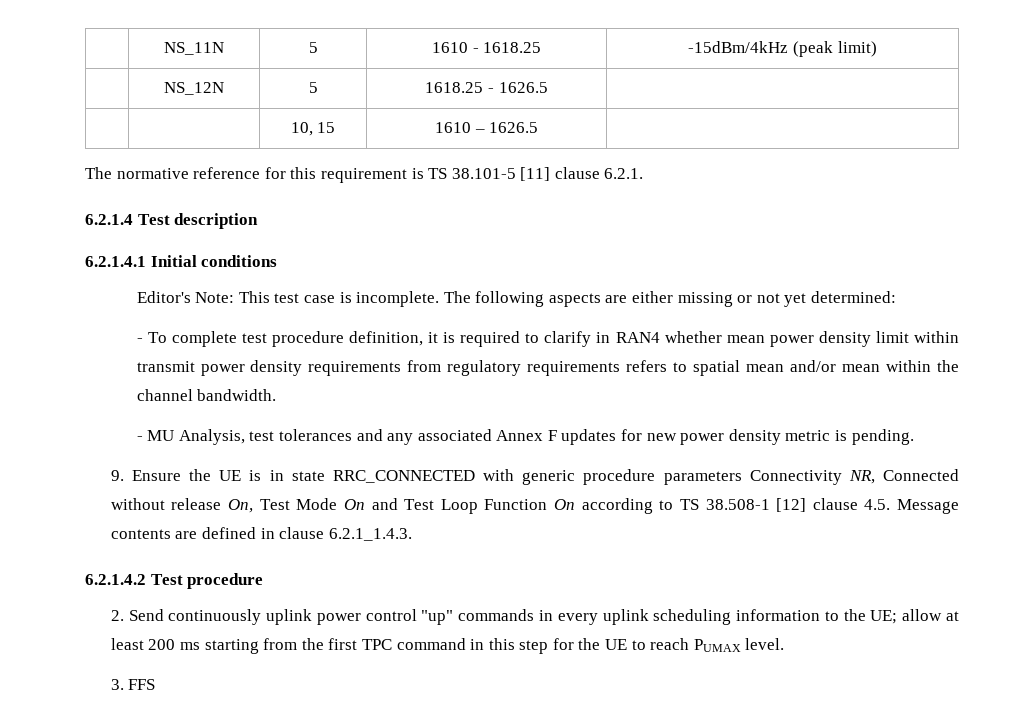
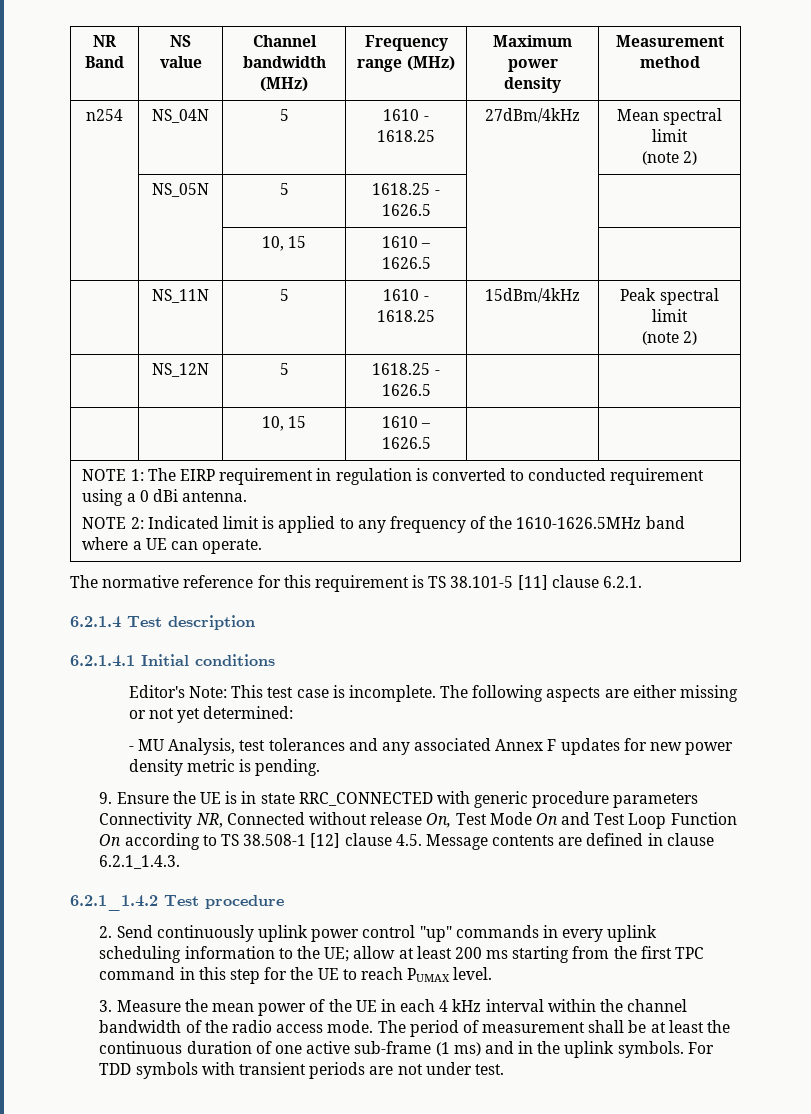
- | NS_11N | 5 | 1610 - 1618.25 | -15dBm/4kHz (peak limit)
- | NS_12N | 5 | 1618.25 - 1626.5 |
- | | 10, 15 | 1610 – 1626.5 |
+ NR Band | NS value | Channel bandwidth (MHz) | Frequency range (MHz) | Maximum power density | Measurement method
+ n254 | NS_04N | 5 | 1610 - 1618.25 | 27dBm/4kHz | Mean spectral limit
+ (note 2)
+ | NS_05N | 5 | 1618.25 - 1626.5 | |
+ | | 10, 15 | 1610 – 1626.5 | |
+ | NS_11N | 5 | 1610 - 1618.25 | 15dBm/4kHz | Peak spectral limit
+ (note 2)
+ | NS_12N | 5 | 1618.25 - 1626.5 | |
+ | | 10, 15 | 1610 – 1626.5 | |
+ NOTE 1: The EIRP requirement in regulation is converted to conducted requirement using a 0 dBi antenna.
+ NOTE 2: Indicated limit is applied to any frequency of the 1610-1626.5MHz band where a UE can operate.
- - To complete test procedure definition, it is required to clarify in RAN4 whether mean power density limit within transmit power density requirements from regulatory requirements refers to spatial mean and/or mean within the channel bandwidth.
- 6.2.1.4.2 Test procedure
+ 6.2.1_1.4.2 Test procedure
- 3. FFS
+ 3. Measure the mean power of the UE in each 4 kHz interval within the channel bandwidth of the radio access mode. The period of measurement shall be at least the continuous duration of one active sub-frame (1 ms) and in the uplink symbols. For TDD symbols with transient periods are not under test.

